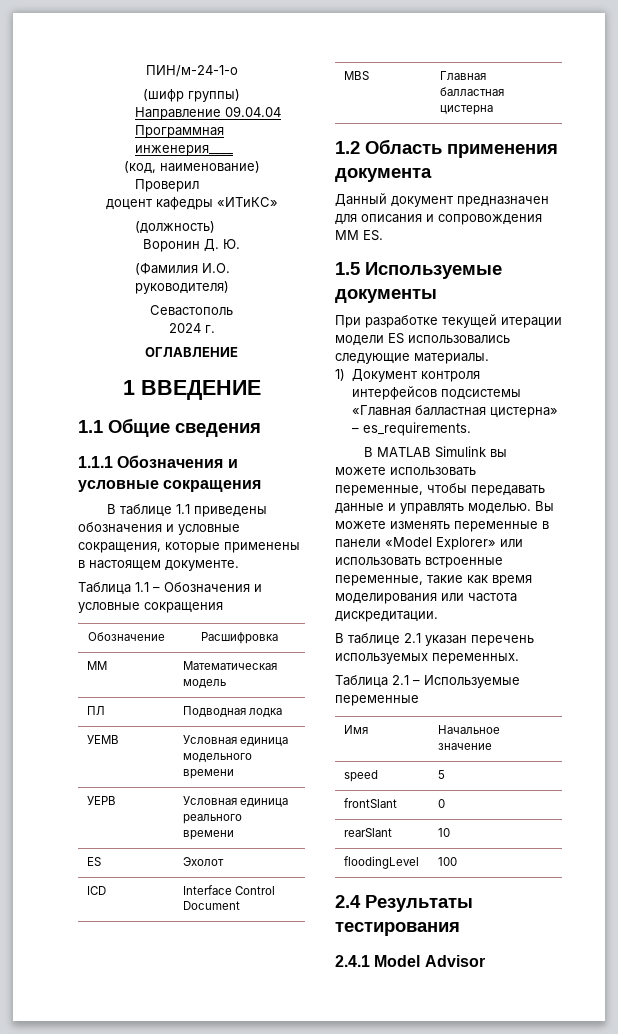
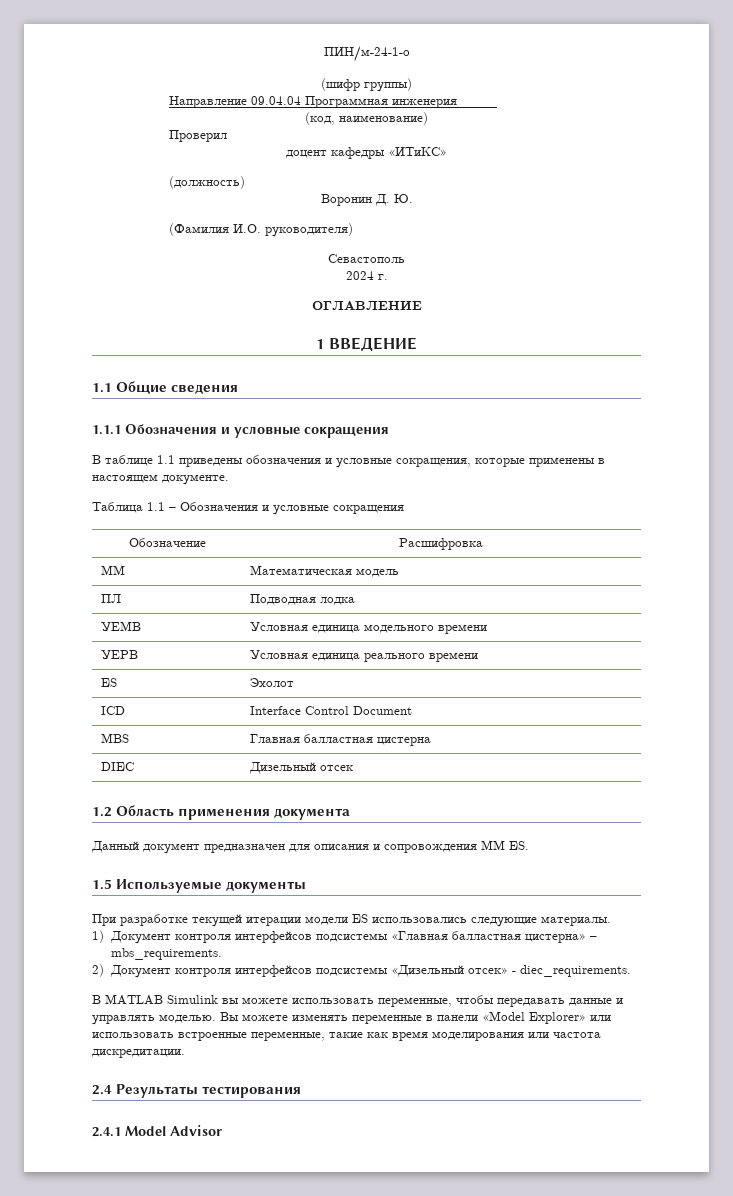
+ DIEC | Дизельный отсек
- 1) Документ контроля интерфейсов подсистемы «Главная балластная цистерна» – es_requirements.
+ 1) Документ контроля интерфейсов подсистемы «Главная балластная цистерна» – mbs_requirements.
+ 2) Документ контроля интерфейсов подсистемы «Дизельный отсек» - diec_requirements.
- В таблице 2.1 указан перечень используемых переменных.
- Таблица 2.1 – Используемые переменные
- Имя | Начальное значение
- speed | 5
- frontSlant | 0
- rearSlant | 10
- floodingLevel | 100

